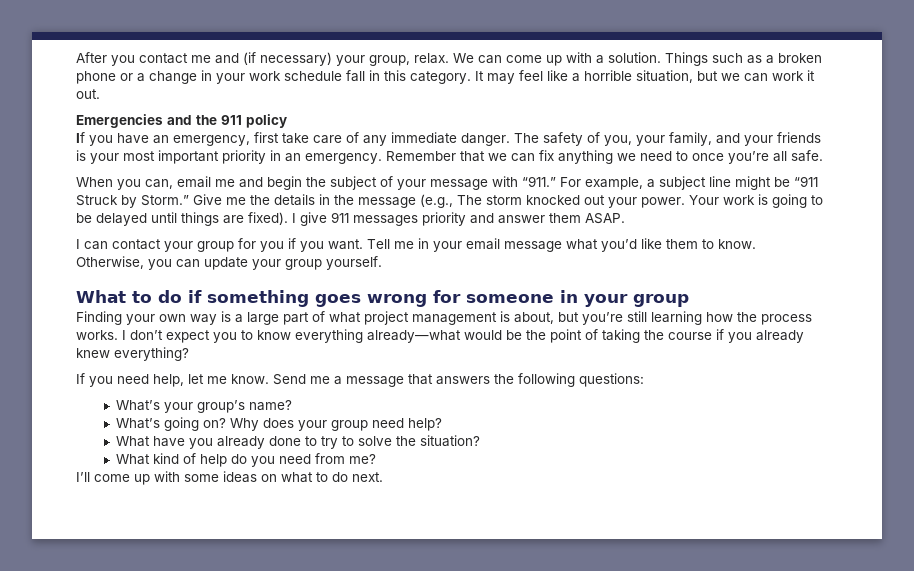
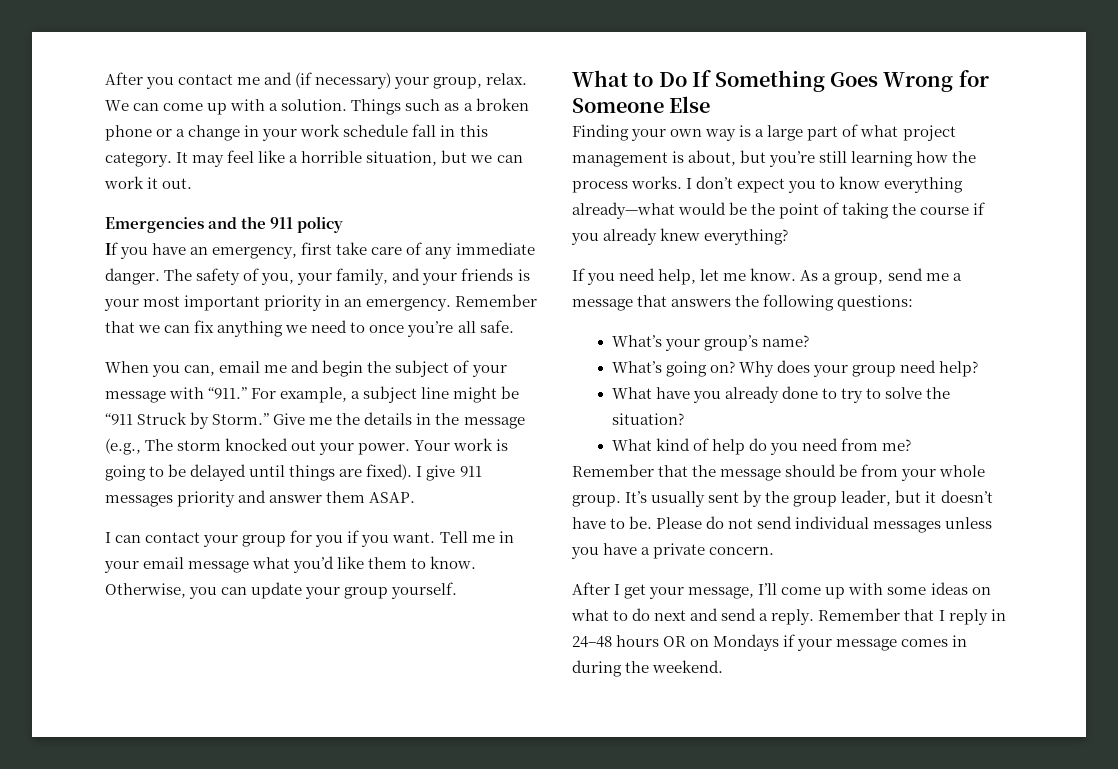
- What to do if something goes wrong for someone in your group
+ What to Do If Something Goes Wrong for Someone Else
- Send me a message that answers the following questions:
+ As a group, send me a message that answers the following questions:
- I’ll come up with some ideas on what to do next.
+ Remember that the message should be from your whole group. It’s usually sent by the group leader, but it doesn’t have to be. Please do not send individual messages unless you have a private concern.
+ After I get your message, I’ll come up with some ideas on what to do next and send a reply. Remember that I reply in 24–48 hours OR on Mondays if your message comes in during the weekend.

